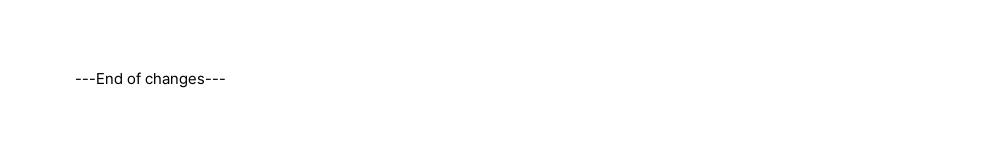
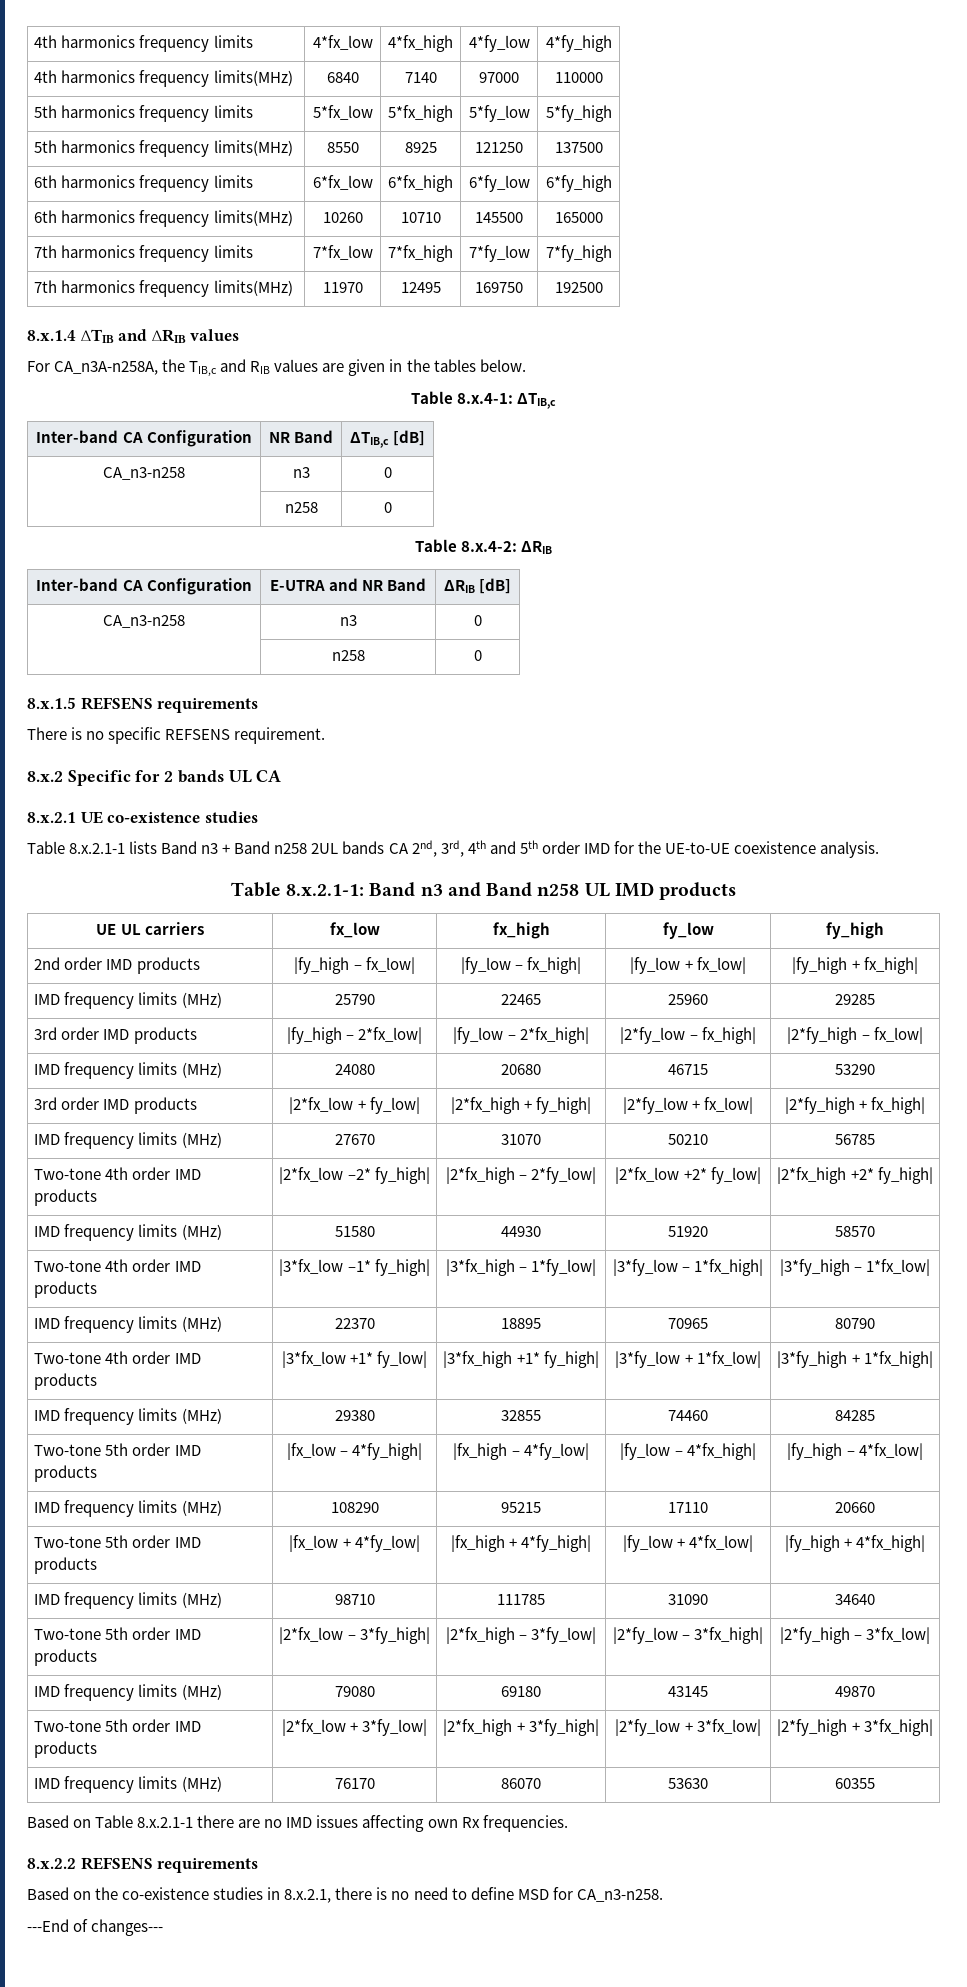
+ 4th harmonics frequency limits | 4*fx_low | 4*fx_high | 4*fy_low | 4*fy_high
+ 4th harmonics frequency limits(MHz) | 6840 | 7140 | 97000 | 110000
+ 5th harmonics frequency limits | 5*fx_low | 5*fx_high | 5*fy_low | 5*fy_high
+ 5th harmonics frequency limits(MHz) | 8550 | 8925 | 121250 | 137500
+ 6th harmonics frequency limits | 6*fx_low | 6*fx_high | 6*fy_low | 6*fy_high
+ 6th harmonics frequency limits(MHz) | 10260 | 10710 | 145500 | 165000
+ 7th harmonics frequency limits | 7*fx_low | 7*fx_high | 7*fy_low | 7*fy_high
+ 7th harmonics frequency limits(MHz) | 11970 | 12495 | 169750 | 192500
+ 8.x.1.4 ∆TIB and ∆RIB values
+ For CA_n3A-n258A, the TIB,c and RIB values are given in the tables below.
+ Table 8.x.4-1: ΔTIB,c
+ Inter-band CA Configuration | NR Band | ΔTIB,c [dB]
+ CA_n3-n258 | n3 | 0
+ | n258 | 0
+ Table 8.x.4-2: ΔRIB
+ Inter-band CA Configuration | E-UTRA and NR Band | ΔRIB [dB]
+ CA_n3-n258 | n3 | 0
+ | n258 | 0
+ 8.x.1.5 REFSENS requirements
+ There is no specific REFSENS requirement.
+ 8.x.2 Specific for 2 bands UL CA
+ 8.x.2.1 UE co-existence studies
+ Table 8.x.2.1-1 lists Band n3 + Band n258 2UL bands CA 2nd, 3rd, 4th and 5th order IMD for the UE-to-UE coexistence analysis.
+ Table 8.x.2.1-1: Band n3 and Band n258 UL IMD products
+ UE UL carriers | fx_low | fx_high | fy_low | fy_high
+ 2nd order IMD products | |fy_high – fx_low| | |fy_low – fx_high| | |fy_low + fx_low| | |fy_high + fx_high|
+ IMD frequency limits (MHz) | 25790 | 22465 | 25960 | 29285
+ 3rd order IMD products | |fy_high – 2*fx_low| | |fy_low – 2*fx_high| | |2*fy_low – fx_high| | |2*fy_high – fx_low|
+ IMD frequency limits (MHz) | 24080 | 20680 | 46715 | 53290
+ 3rd order IMD products | |2*fx_low + fy_low| | |2*fx_high + fy_high| | |2*fy_low + fx_low| | |2*fy_high + fx_high|
+ IMD frequency limits (MHz) | 27670 | 31070 | 50210 | 56785
+ Two-tone 4th order IMD products | |2*fx_low –2* fy_high| | |2*fx_high – 2*fy_low| | |2*fx_low +2* fy_low| | |2*fx_high +2* fy_high|
+ IMD frequency limits (MHz) | 51580 | 44930 | 51920 | 58570
+ Two-tone 4th order IMD products | |3*fx_low –1* fy_high| | |3*fx_high – 1*fy_low| | |3*fy_low – 1*fx_high| | |3*fy_high – 1*fx_low|
+ IMD frequency limits (MHz) | 22370 | 18895 | 70965 | 80790
+ Two-tone 4th order IMD products | |3*fx_low +1* fy_low| | |3*fx_high +1* fy_high| | |3*fy_low + 1*fx_low| | |3*fy_high + 1*fx_high|
+ IMD frequency limits (MHz) | 29380 | 32855 | 74460 | 84285
+ Two-tone 5th order IMD products | |fx_low – 4*fy_high| | |fx_high – 4*fy_low| | |fy_low – 4*fx_high| | |fy_high – 4*fx_low|
+ IMD frequency limits (MHz) | 108290 | 95215 | 17110 | 20660
+ Two-tone 5th order IMD products | |fx_low + 4*fy_low| | |fx_high + 4*fy_high| | |fy_low + 4*fx_low| | |fy_high + 4*fx_high|
+ IMD frequency limits (MHz) | 98710 | 111785 | 31090 | 34640
+ Two-tone 5th order IMD products | |2*fx_low – 3*fy_high| | |2*fx_high – 3*fy_low| | |2*fy_low – 3*fx_high| | |2*fy_high – 3*fx_low|
+ IMD frequency limits (MHz) | 79080 | 69180 | 43145 | 49870
+ Two-tone 5th order IMD products | |2*fx_low + 3*fy_low| | |2*fx_high + 3*fy_high| | |2*fy_low + 3*fx_low| | |2*fy_high + 3*fx_high|
+ IMD frequency limits (MHz) | 76170 | 86070 | 53630 | 60355
+ Based on Table 8.x.2.1-1 there are no IMD issues affecting own Rx frequencies.
+ 8.x.2.2 REFSENS requirements
+ Based on the co-existence studies in 8.x.2.1, there is no need to define MSD for CA_n3-n258.

